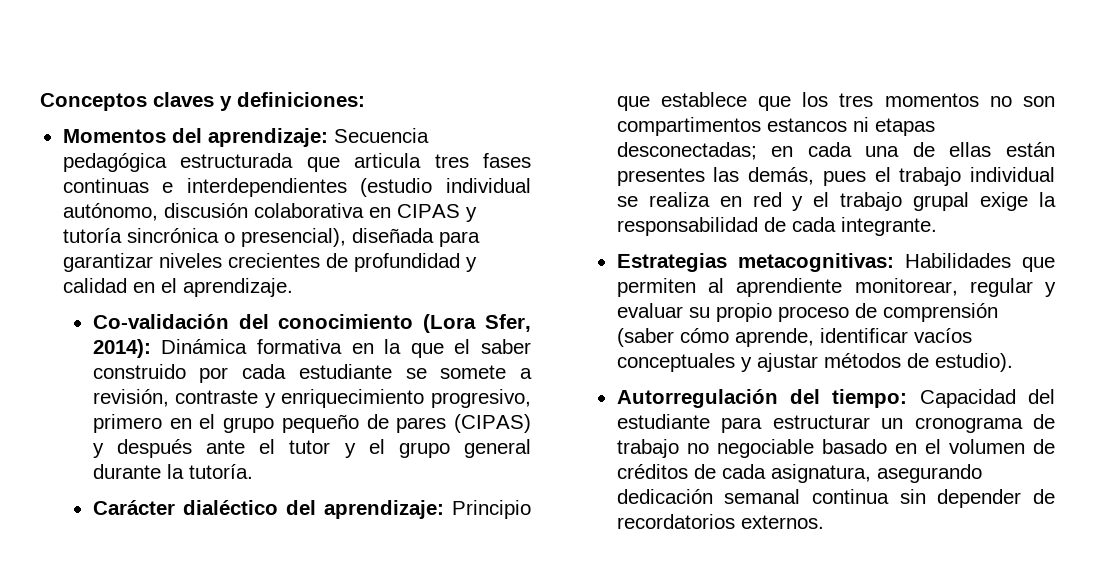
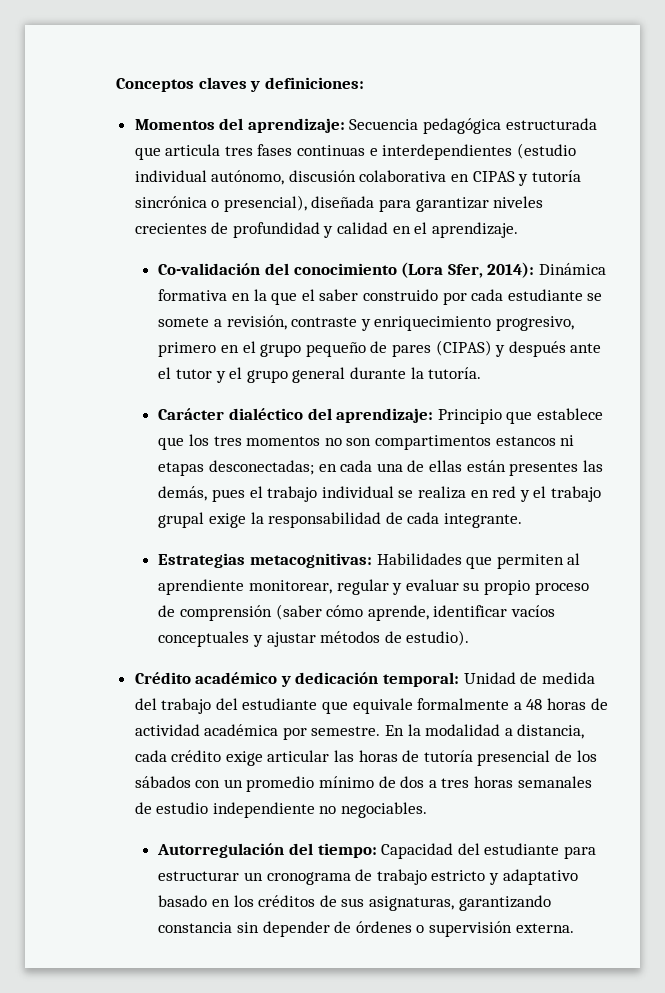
+ Crédito académico y dedicación temporal: Unidad de medida del trabajo del estudiante que equivale formalmente a 48 horas de actividad académica por semestre. En la modalidad a distancia, cada crédito exige articular las horas de tutoría presencial de los sábados con un promedio mínimo de dos a tres horas semanales de estudio independiente no negociables.
- Autorregulación del tiempo: Capacidad del estudiante para estructurar un cronograma de trabajo no negociable basado en el volumen de créditos de cada asignatura, asegurando dedicación semanal continua sin depender de recordatorios externos.
+ Autorregulación del tiempo: Capacidad del estudiante para estructurar un cronograma de trabajo estricto y adaptativo basado en los créditos de sus asignaturas, garantizando constancia sin depender de órdenes o supervisión externa.

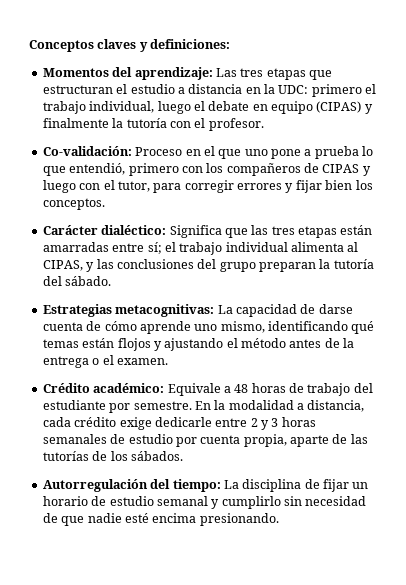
- Momentos del aprendizaje: Secuencia pedagógica estructurada que articula tres fases continuas e interdependientes (estudio individual autónomo, discusión colaborativa en CIPAS y tutoría sincrónica o presencial), diseñada para garantizar niveles crecientes de profundidad y calidad en el aprendizaje.
- Co-validación del conocimiento (Lora Sfer, 2014): Dinámica formativa en la que el saber construido por cada estudiante se somete a revisión, contraste y enriquecimiento progresivo, primero en el grupo pequeño de pares (CIPAS) y después ante el tutor y el grupo general durante la tutoría.
- Carácter dialéctico del aprendizaje: Principio que establece que los tres momentos no son compartimentos estancos ni etapas desconectadas; en cada una de ellas están presentes las demás, pues el trabajo individual se realiza en red y el trabajo grupal exige la responsabilidad de cada integrante.
- Estrategias metacognitivas: Habilidades que permiten al aprendiente monitorear, regular y evaluar su propio proceso de comprensión (saber cómo aprende, identificar vacíos conceptuales y ajustar métodos de estudio).
- Crédito académico y dedicación temporal: Unidad de medida del trabajo del estudiante que equivale formalmente a 48 horas de actividad académica por semestre.
+ Momentos del aprendizaje: Las tres etapas que estructuran el estudio a distancia en la UDC: primero el trabajo individual, luego el debate en equipo (CIPAS) y finalmente la tutoría con el profesor.
+ Co-validación: Proceso en el que uno pone a prueba lo que entendió, primero con los compañeros de CIPAS y luego con el tutor, para corregir errores y fijar bien los conceptos.
+ Carácter dialéctico: Significa que las tres etapas están amarradas entre sí; el trabajo individual alimenta al CIPAS, y las conclusiones del grupo preparan la tutoría del sábado.
+ Estrategias metacognitivas: La capacidad de darse cuenta de cómo aprende uno mismo, identificando qué temas están flojos y ajustando el método antes de la entrega o el examen.
+ Crédito académico: Equivale a 48 horas de trabajo del estudiante por semestre.
- En la modalidad a distancia, cada crédito exige articular las horas de tutoría presencial de los sábados con un promedio mínimo de dos a tres horas semanales de estudio independiente no negociables.
- Autorregulación del tiempo: Capacidad del estudiante para estructurar un cronograma de trabajo estricto y adaptativo basado en los créditos de sus asignaturas, garantizando constancia sin depender de órdenes o supervisión externa.
+ En la modalidad a distancia, cada crédito exige dedicarle entre 2 y 3 horas semanales de estudio por cuenta propia, aparte de las tutorías de los sábados.
+ Autorregulación del tiempo: La disciplina de fijar un horario de estudio semanal y cumplirlo sin necesidad de que nadie esté encima presionando.

